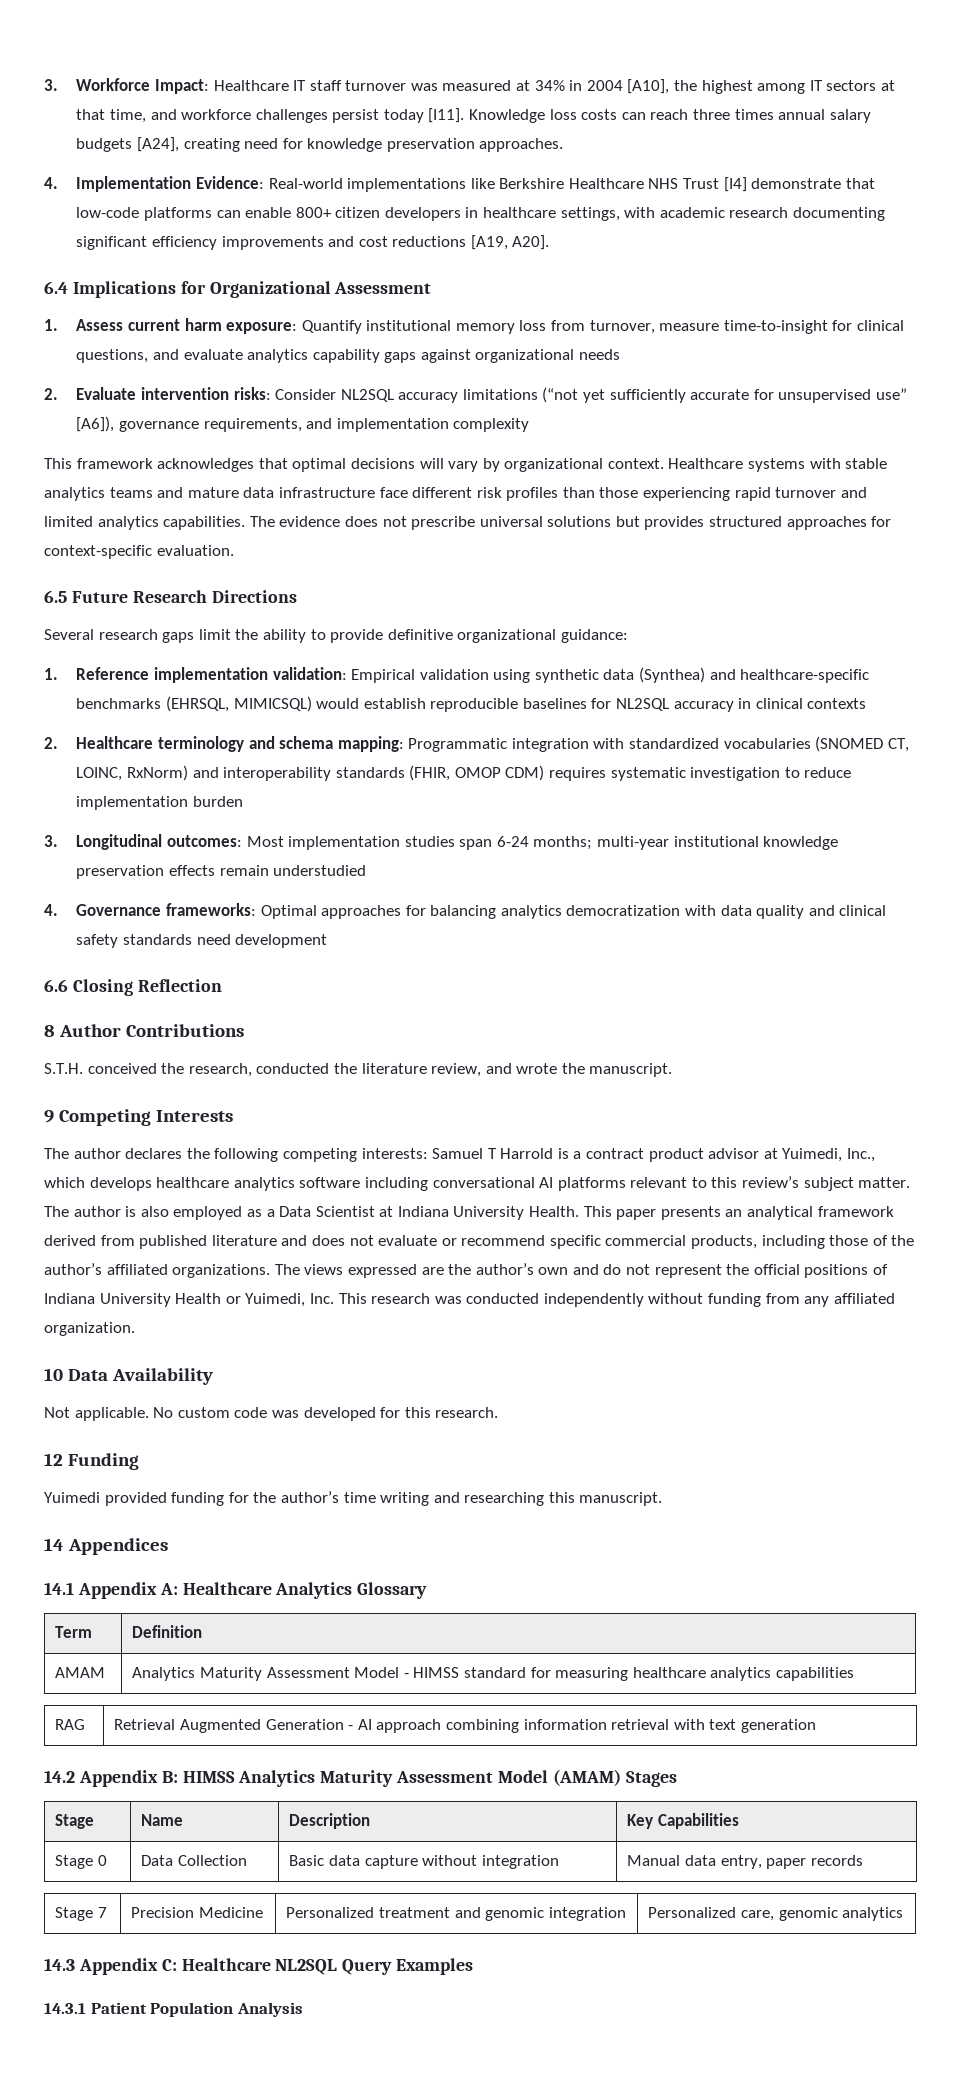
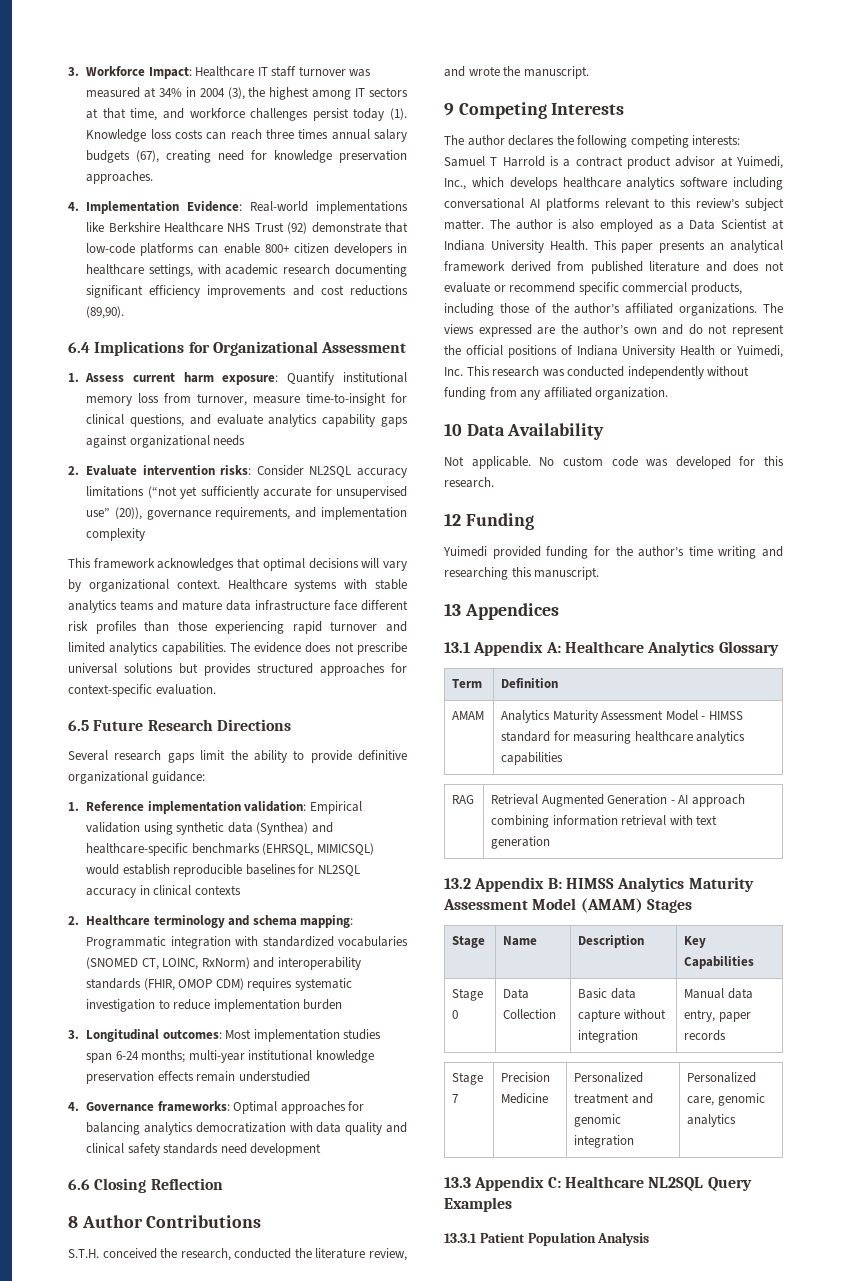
- 3. Workforce Impact: Healthcare IT staff turnover was measured at 34% in 2004 [A10], the highest among IT sectors at that time, and workforce challenges persist today [I11].
+ 3. Workforce Impact: Healthcare IT staff turnover was measured at 34% in 2004 (3), the highest among IT sectors at that time, and workforce challenges persist today (1).
- Knowledge loss costs can reach three times annual salary budgets [A24], creating need for knowledge preservation approaches.
+ Knowledge loss costs can reach three times annual salary budgets (67), creating need for knowledge preservation approaches.
- 4. Implementation Evidence: Real-world implementations like Berkshire Healthcare NHS Trust [I4] demonstrate that low-code platforms can enable 800+ citizen developers in healthcare settings, with academic research documenting significant efficiency improvements and cost reductions [A19, A20].
+ 4. Implementation Evidence: Real-world implementations like Berkshire Healthcare NHS Trust (92) demonstrate that low-code platforms can enable 800+ citizen developers in healthcare settings, with academic research documenting significant efficiency improvements and cost reductions (89,90).
- 2. Evaluate intervention risks: Consider NL2SQL accuracy limitations (“not yet sufficiently accurate for unsupervised use” [A6]), governance requirements, and implementation complexity
+ 2. Evaluate intervention risks: Consider NL2SQL accuracy limitations (“not yet sufficiently accurate for unsupervised use” (20)), governance requirements, and implementation complexity
- 14 Appendices
+ 13 Appendices
- 14.1 Appendix A: Healthcare Analytics Glossary
+ 13.1 Appendix A: Healthcare Analytics Glossary
- 14.2 Appendix B: HIMSS Analytics Maturity Assessment Model (AMAM) Stages
+ 13.2 Appendix B: HIMSS Analytics Maturity Assessment Model (AMAM) Stages
- 14.3 Appendix C: Healthcare NL2SQL Query Examples
+ 13.3 Appendix C: Healthcare NL2SQL Query Examples
- 14.3.1 Patient Population Analysis
+ 13.3.1 Patient Population Analysis

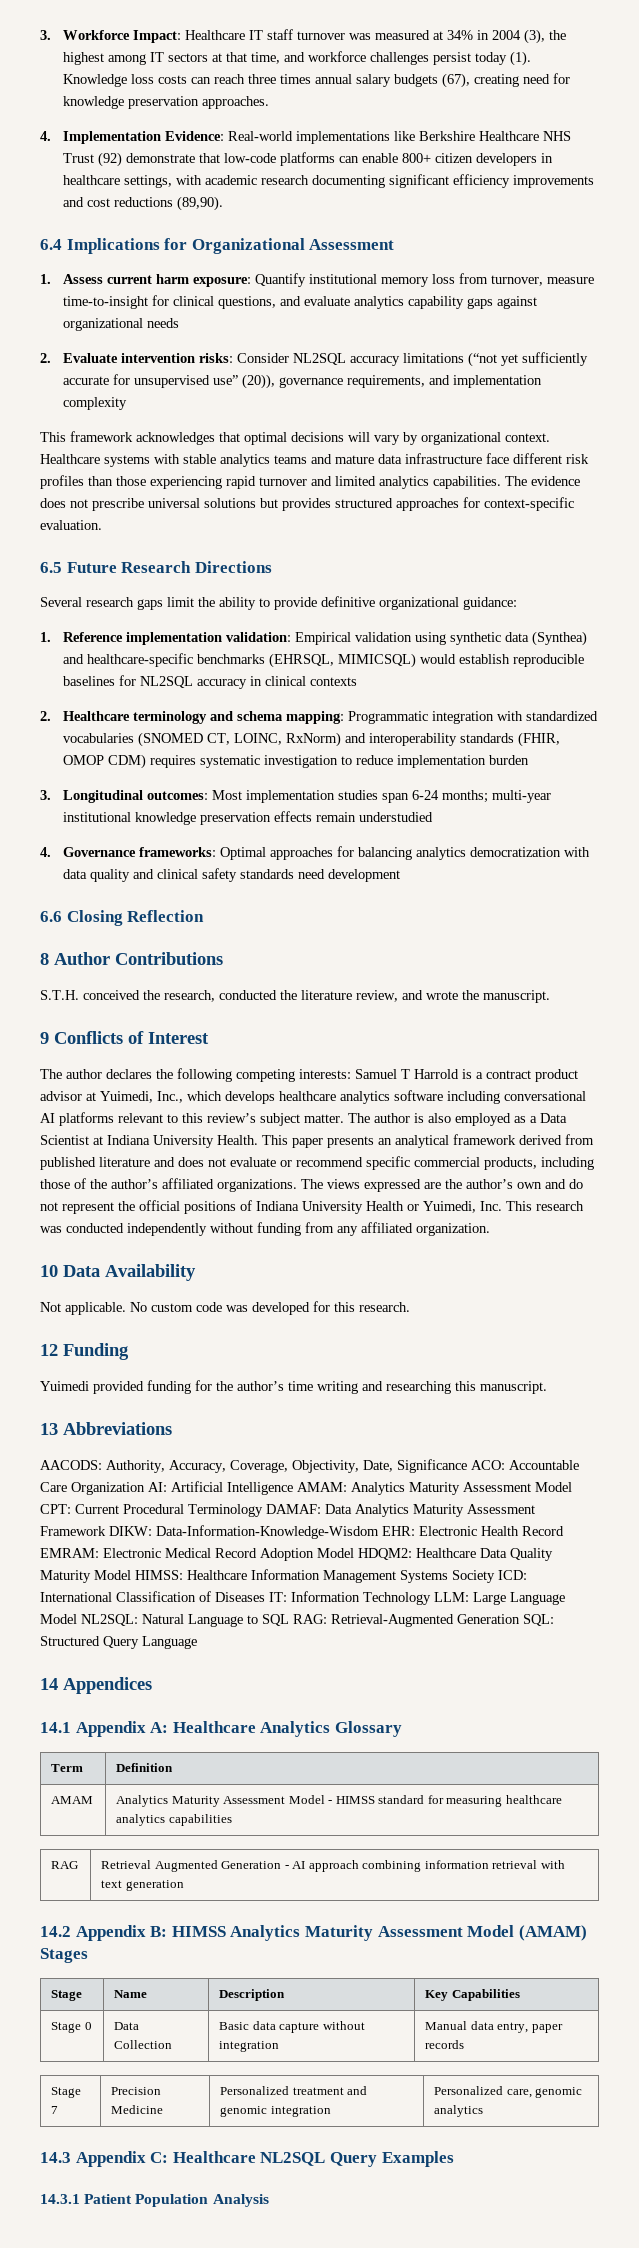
- 9 Competing Interests
+ 9 Conflicts of Interest
- 13 Appendices
+ 13 Abbreviations
+ AACODS: Authority, Accuracy, Coverage, Objectivity, Date, Significance ACO: Accountable Care Organization AI: Artificial Intelligence AMAM: Analytics Maturity Assessment Model CPT: Current Procedural Terminology DAMAF: Data Analytics Maturity Assessment Framework DIKW: Data-Information-Knowledge-Wisdom EHR: Electronic Health Record EMRAM: Electronic Medical Record Adoption Model HDQM2: Healthcare Data Quality Maturity Model HIMSS: Healthcare Information Management Systems Society ICD: International Classification of Diseases IT: Information Technology LLM: Large Language Model NL2SQL: Natural Language to SQL RAG: Retrieval-Augmented Generation SQL: Structured Query Language
+ 14 Appendices
- 13.1 Appendix A: Healthcare Analytics Glossary
+ 14.1 Appendix A: Healthcare Analytics Glossary
- 13.2 Appendix B: HIMSS Analytics Maturity Assessment Model (AMAM) Stages
+ 14.2 Appendix B: HIMSS Analytics Maturity Assessment Model (AMAM) Stages
- 13.3 Appendix C: Healthcare NL2SQL Query Examples
+ 14.3 Appendix C: Healthcare NL2SQL Query Examples
- 13.3.1 Patient Population Analysis
+ 14.3.1 Patient Population Analysis

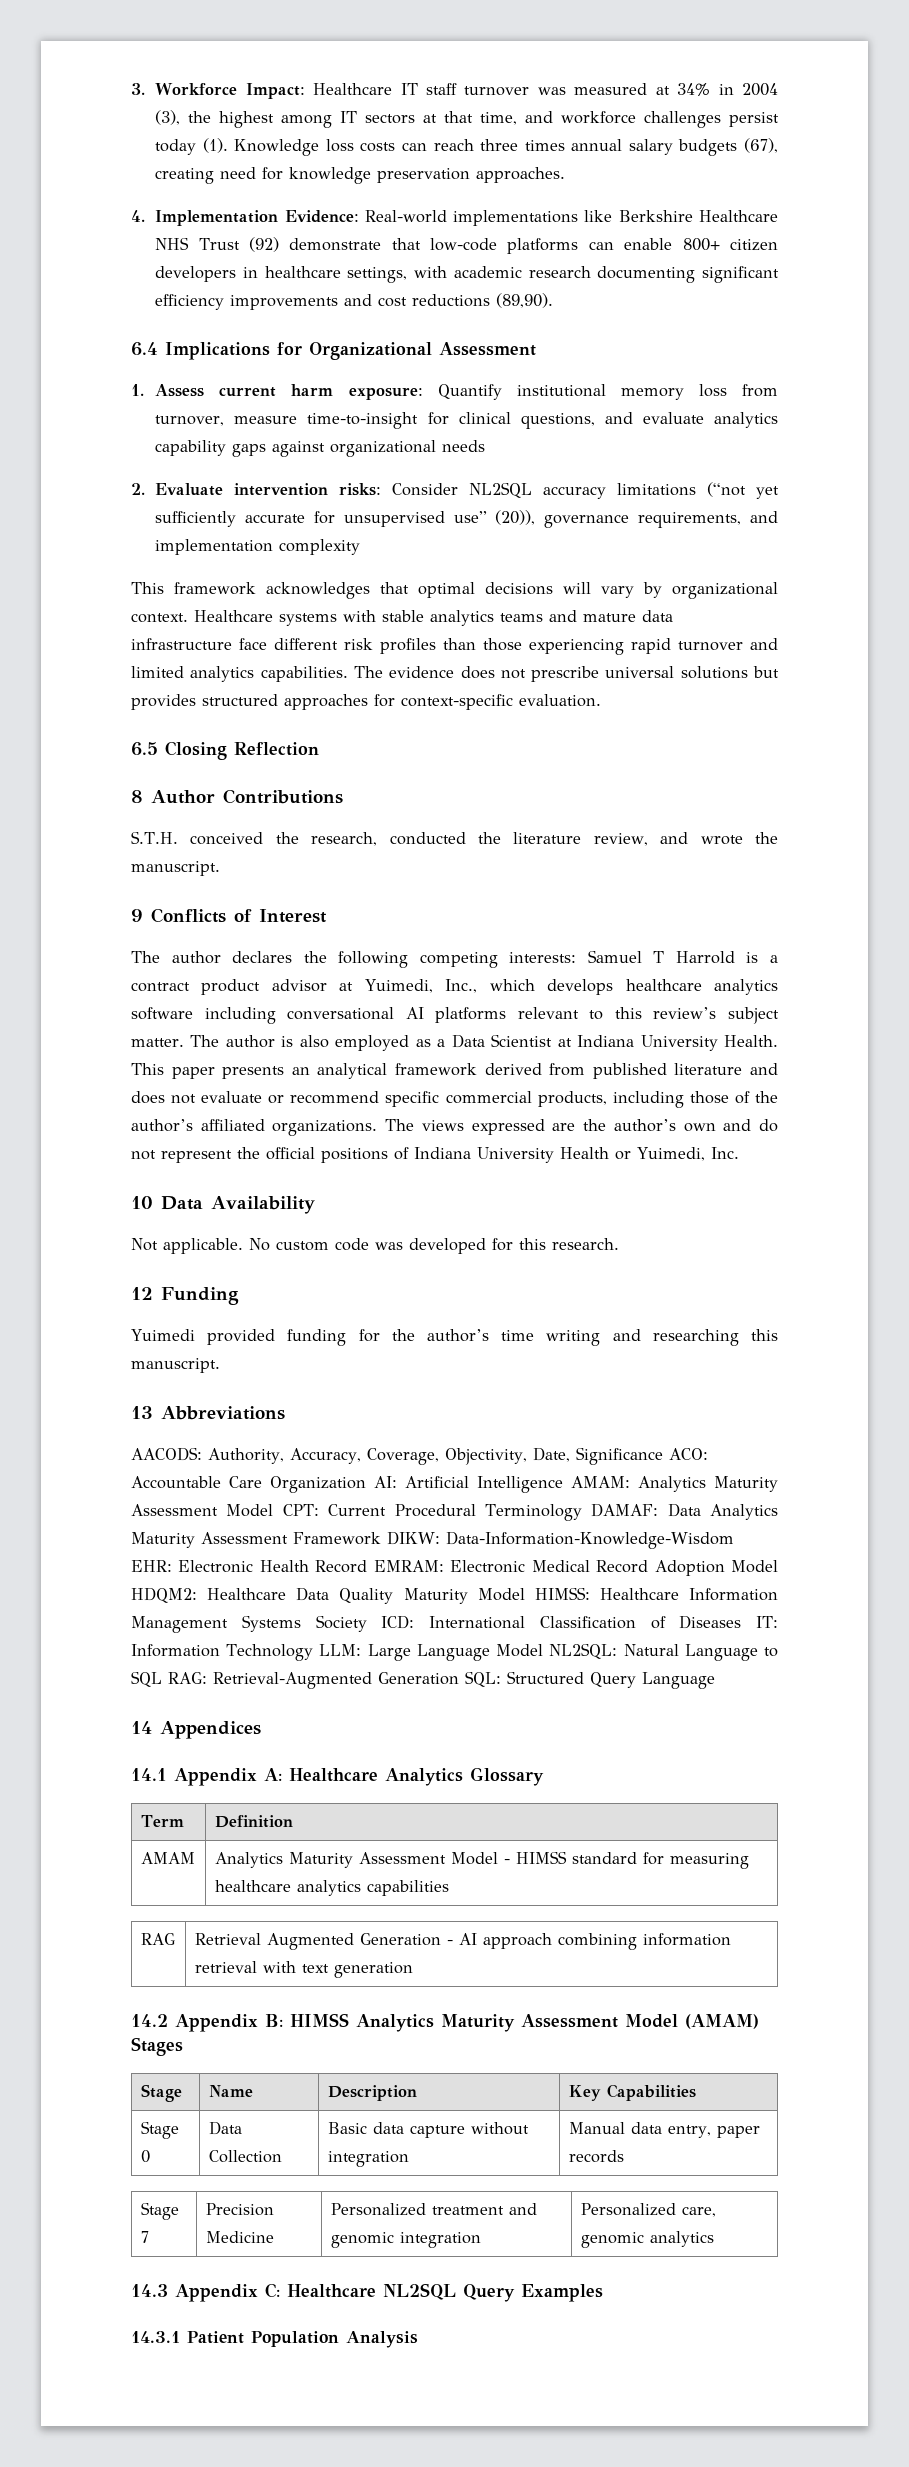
- 6.5 Future Research Directions
- Several research gaps limit the ability to provide definitive organizational guidance:
- 1. Reference implementation validation: Empirical validation using synthetic data (Synthea) and healthcare-specific benchmarks (EHRSQL, MIMICSQL) would establish reproducible baselines for NL2SQL accuracy in clinical contexts
- 2. Healthcare terminology and schema mapping: Programmatic integration with standardized vocabularies (SNOMED CT, LOINC, RxNorm) and interoperability standards (FHIR, OMOP CDM) requires systematic investigation to reduce implementation burden
- 3. Longitudinal outcomes: Most implementation studies span 6-24 months; multi-year institutional knowledge preservation effects remain understudied
- 4. Governance frameworks: Optimal approaches for balancing analytics democratization with data quality and clinical safety standards need development
- 6.6 Closing Reflection
+ 6.5 Closing Reflection
- The views expressed are the author’s own and do not represent the official positions of Indiana University Health or Yuimedi, Inc. This research was conducted independently without funding from any affiliated organization.
+ The views expressed are the author’s own and do not represent the official positions of Indiana University Health or Yuimedi, Inc.

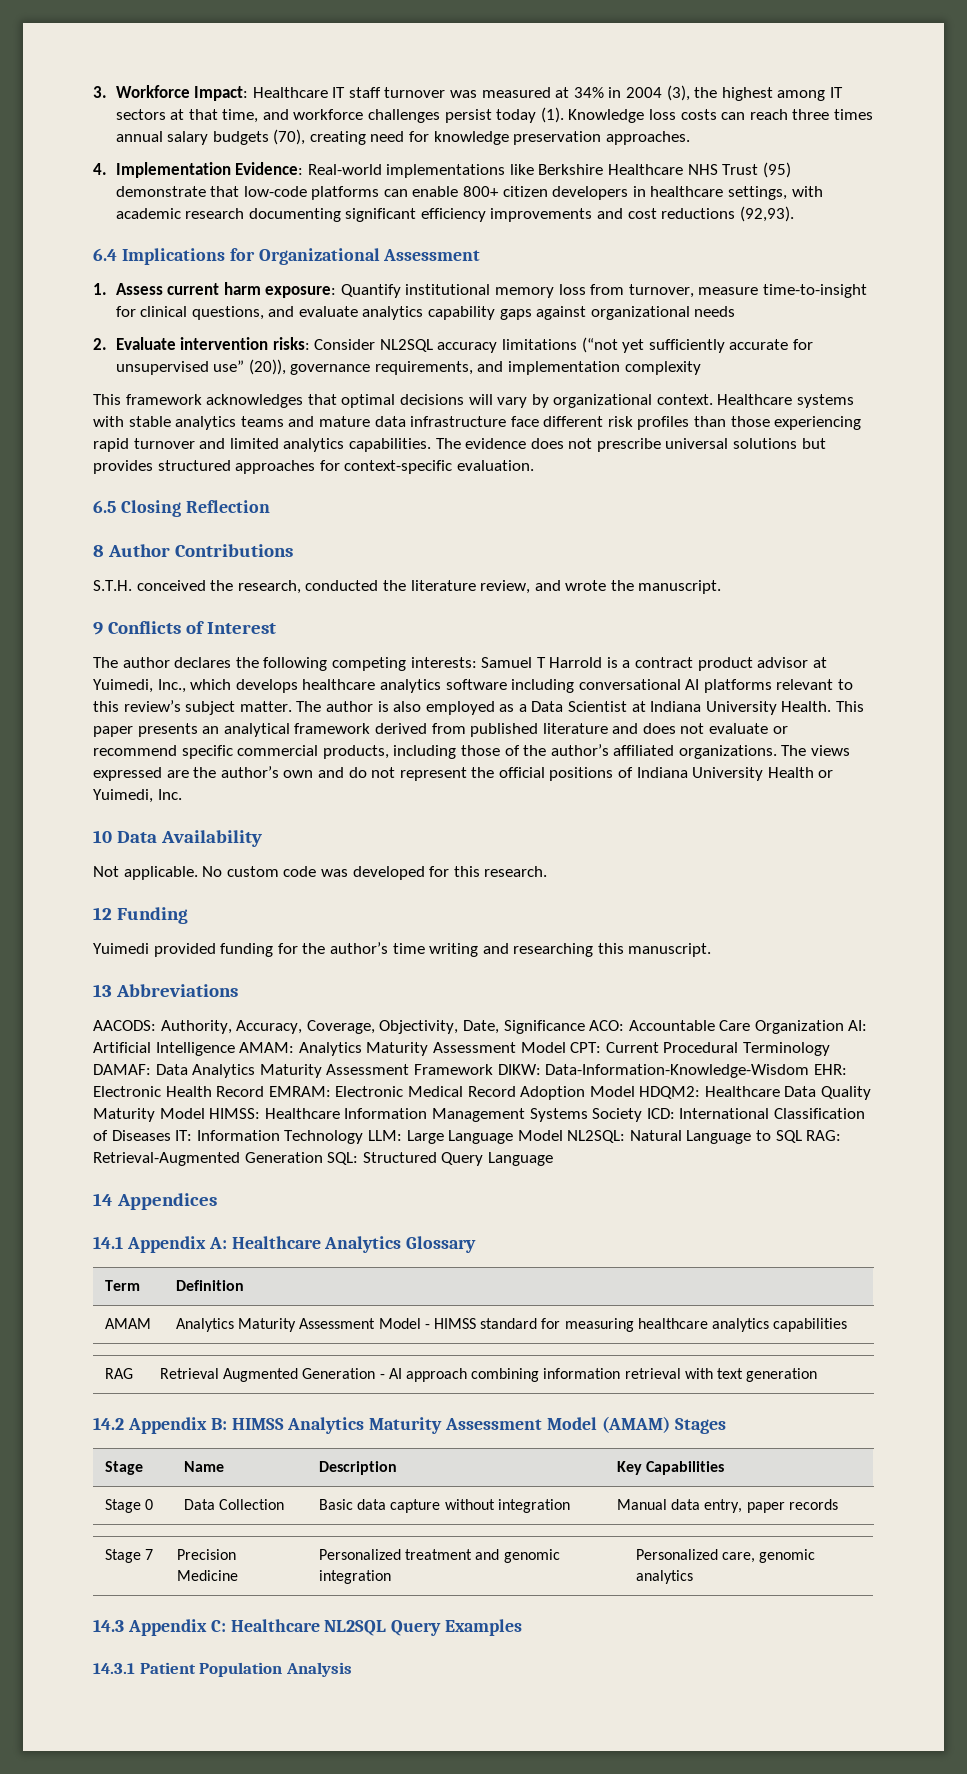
- Knowledge loss costs can reach three times annual salary budgets (67), creating need for knowledge preservation approaches.
+ Knowledge loss costs can reach three times annual salary budgets (70), creating need for knowledge preservation approaches.
- 4. Implementation Evidence: Real-world implementations like Berkshire Healthcare NHS Trust (92) demonstrate that low-code platforms can enable 800+ citizen developers in healthcare settings, with academic research documenting significant efficiency improvements and cost reductions (89,90).
+ 4. Implementation Evidence: Real-world implementations like Berkshire Healthcare NHS Trust (95) demonstrate that low-code platforms can enable 800+ citizen developers in healthcare settings, with academic research documenting significant efficiency improvements and cost reductions (92,93).

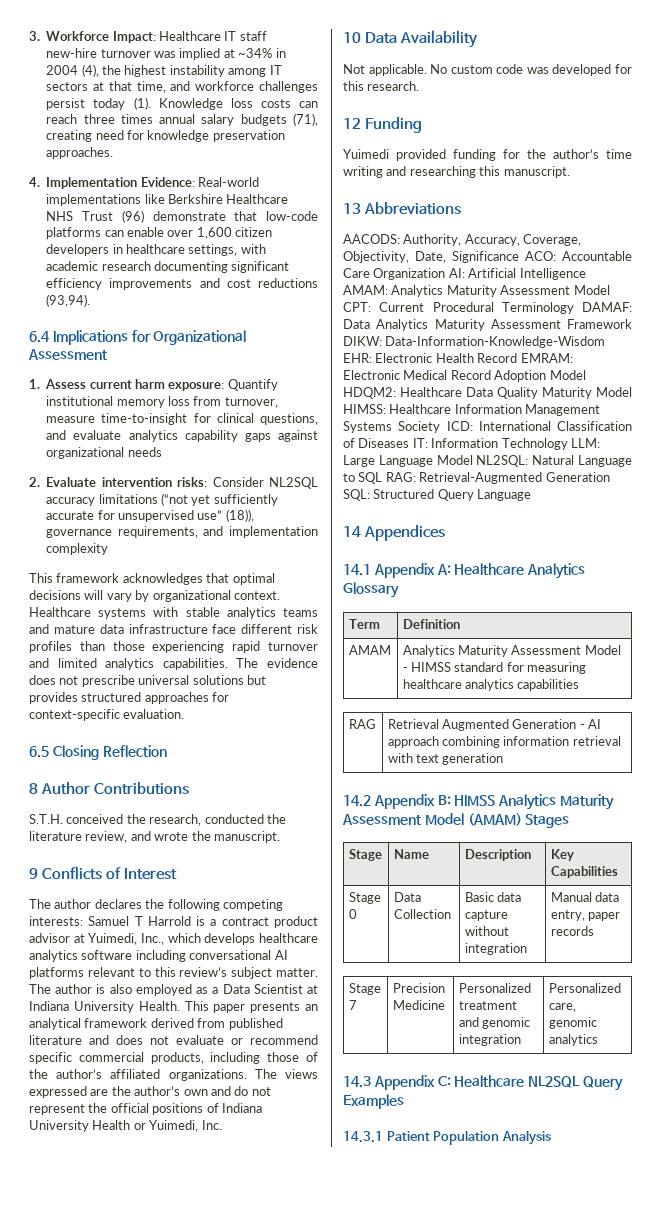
- 3. Workforce Impact: Healthcare IT staff turnover was measured at 34% in 2004 (3), the highest among IT sectors at that time, and workforce challenges persist today (1).
+ 3. Workforce Impact: Healthcare IT staff new-hire turnover was implied at ~34% in 2004 (4), the highest instability among IT sectors at that time, and workforce challenges persist today (1).
- Knowledge loss costs can reach three times annual salary budgets (70), creating need for knowledge preservation approaches.
+ Knowledge loss costs can reach three times annual salary budgets (71), creating need for knowledge preservation approaches.
- 4. Implementation Evidence: Real-world implementations like Berkshire Healthcare NHS Trust (95) demonstrate that low-code platforms can enable 800+ citizen developers in healthcare settings, with academic research documenting significant efficiency improvements and cost reductions (92,93).
+ 4. Implementation Evidence: Real-world implementations like Berkshire Healthcare NHS Trust (96) demonstrate that low-code platforms can enable over 1,600 citizen developers in healthcare settings, with academic research documenting significant efficiency improvements and cost reductions (93,94).
- 2. Evaluate intervention risks: Consider NL2SQL accuracy limitations (“not yet sufficiently accurate for unsupervised use” (20)), governance requirements, and implementation complexity
+ 2. Evaluate intervention risks: Consider NL2SQL accuracy limitations (“not yet sufficiently accurate for unsupervised use” (18)), governance requirements, and implementation complexity

